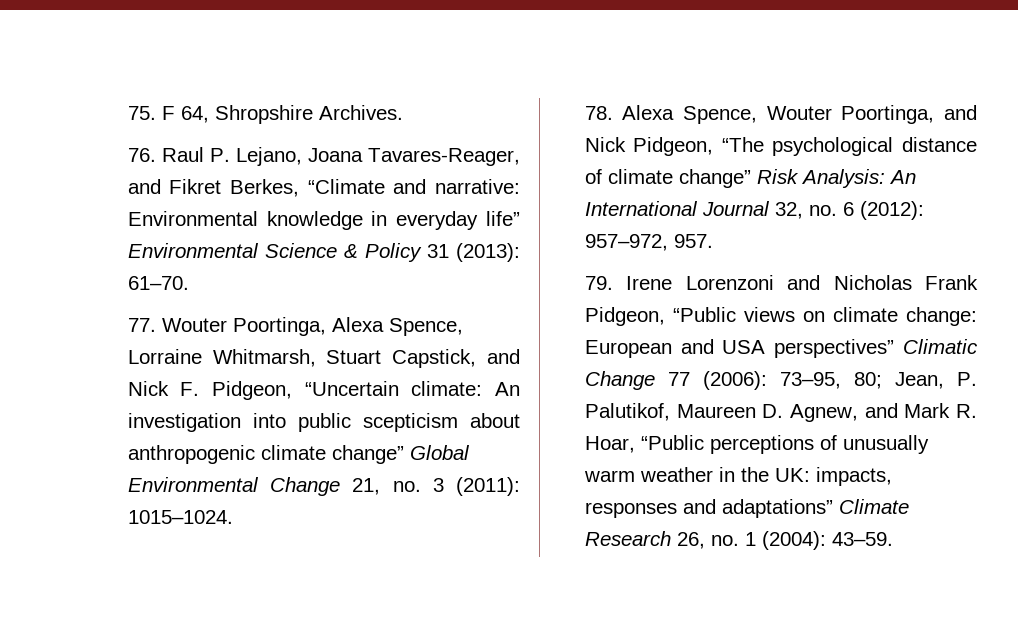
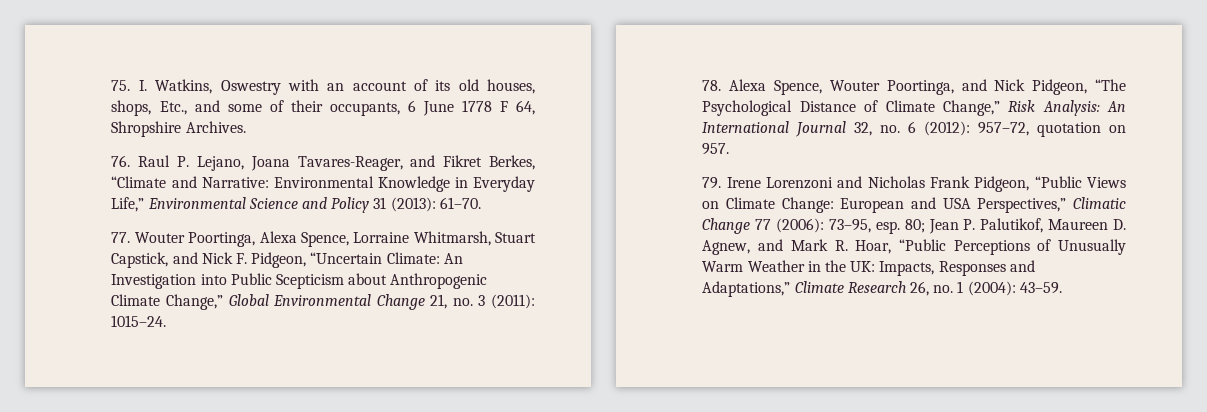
- 75. F 64, Shropshire Archives.
+ 75. I. Watkins, Oswestry with an account of its old houses, shops, Etc., and some of their occupants, 6 June 1778 F 64, Shropshire Archives.
- 76. Raul P. Lejano, Joana Tavares-Reager, and Fikret Berkes, “Climate and narrative: Environmental knowledge in everyday life” Environmental Science & Policy 31 (2013): 61–70.
+ 76. Raul P. Lejano, Joana Tavares-Reager, and Fikret Berkes, “Climate and Narrative: Environmental Knowledge in Everyday Life,” Environmental Science and Policy 31 (2013): 61–70.
- 77. Wouter Poortinga, Alexa Spence, Lorraine Whitmarsh, Stuart Capstick, and Nick F. Pidgeon, “Uncertain climate: An investigation into public scepticism about anthropogenic climate change” Global Environmental Change 21, no. 3 (2011): 1015–1024.
+ 77. Wouter Poortinga, Alexa Spence, Lorraine Whitmarsh, Stuart Capstick, and Nick F. Pidgeon, “Uncertain Climate: An Investigation into Public Scepticism about Anthropogenic Climate Change,” Global Environmental Change 21, no. 3 (2011): 1015–24.
- 78. Alexa Spence, Wouter Poortinga, and Nick Pidgeon, “The psychological distance of climate change” Risk Analysis: An International Journal 32, no. 6 (2012): 957–972, 957.
+ 78. Alexa Spence, Wouter Poortinga, and Nick Pidgeon, “The Psychological Distance of Climate Change,” Risk Analysis: An International Journal 32, no. 6 (2012): 957–72, quotation on 957.
- 79. Irene Lorenzoni and Nicholas Frank Pidgeon, “Public views on climate change: European and USA perspectives” Climatic Change 77 (2006): 73–95, 80; Jean, P. Palutikof, Maureen D. Agnew, and Mark R. Hoar, “Public perceptions of unusually warm weather in the UK: impacts, responses and adaptations” Climate Research 26, no. 1 (2004): 43–59.
+ 79. Irene Lorenzoni and Nicholas Frank Pidgeon, “Public Views on Climate Change: European and USA Perspectives,” Climatic Change 77 (2006): 73–95, esp. 80; Jean P. Palutikof, Maureen D. Agnew, and Mark R. Hoar, “Public Perceptions of Unusually Warm Weather in the UK: Impacts, Responses and Adaptations,” Climate Research 26, no. 1 (2004): 43–59.

